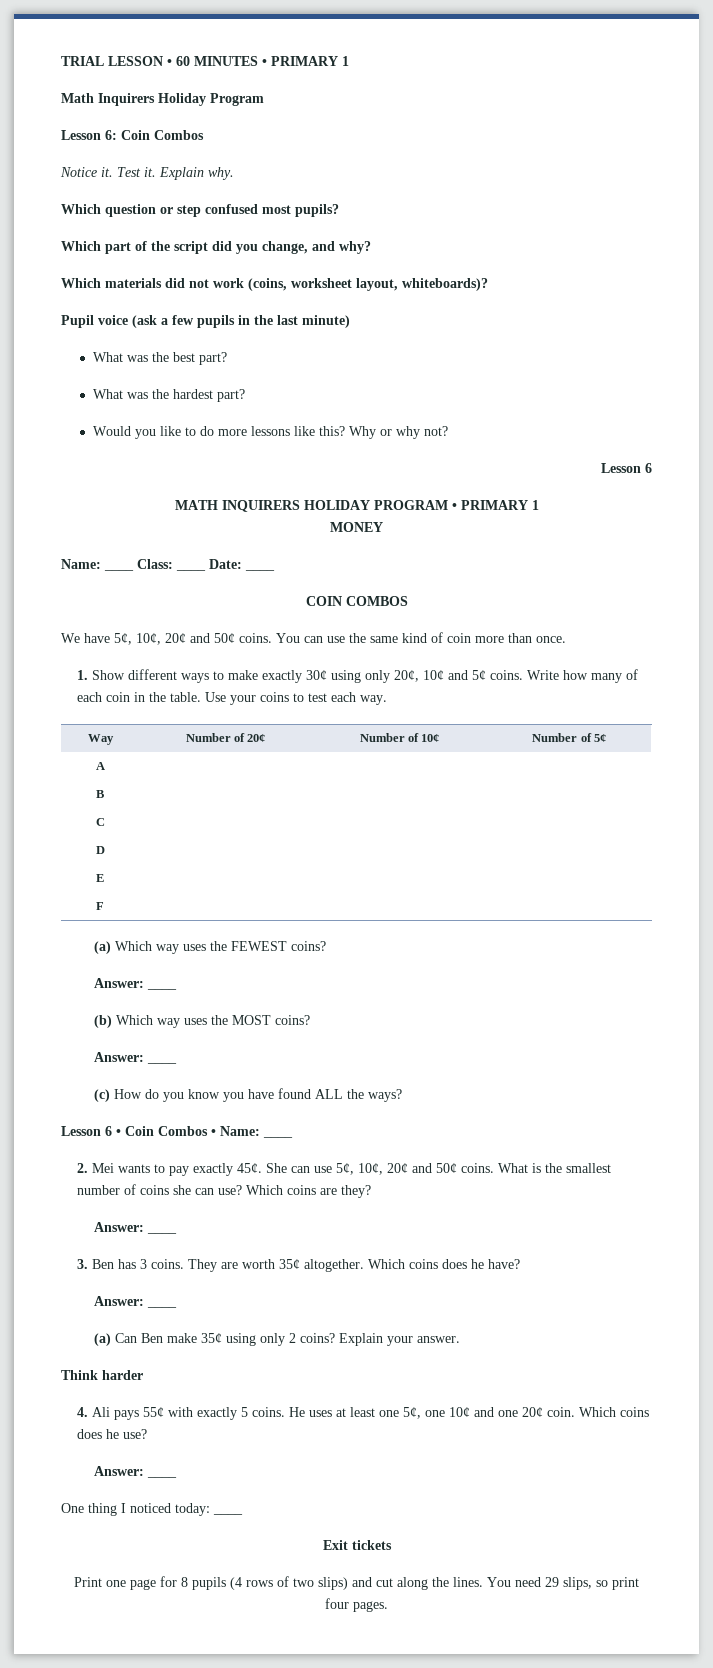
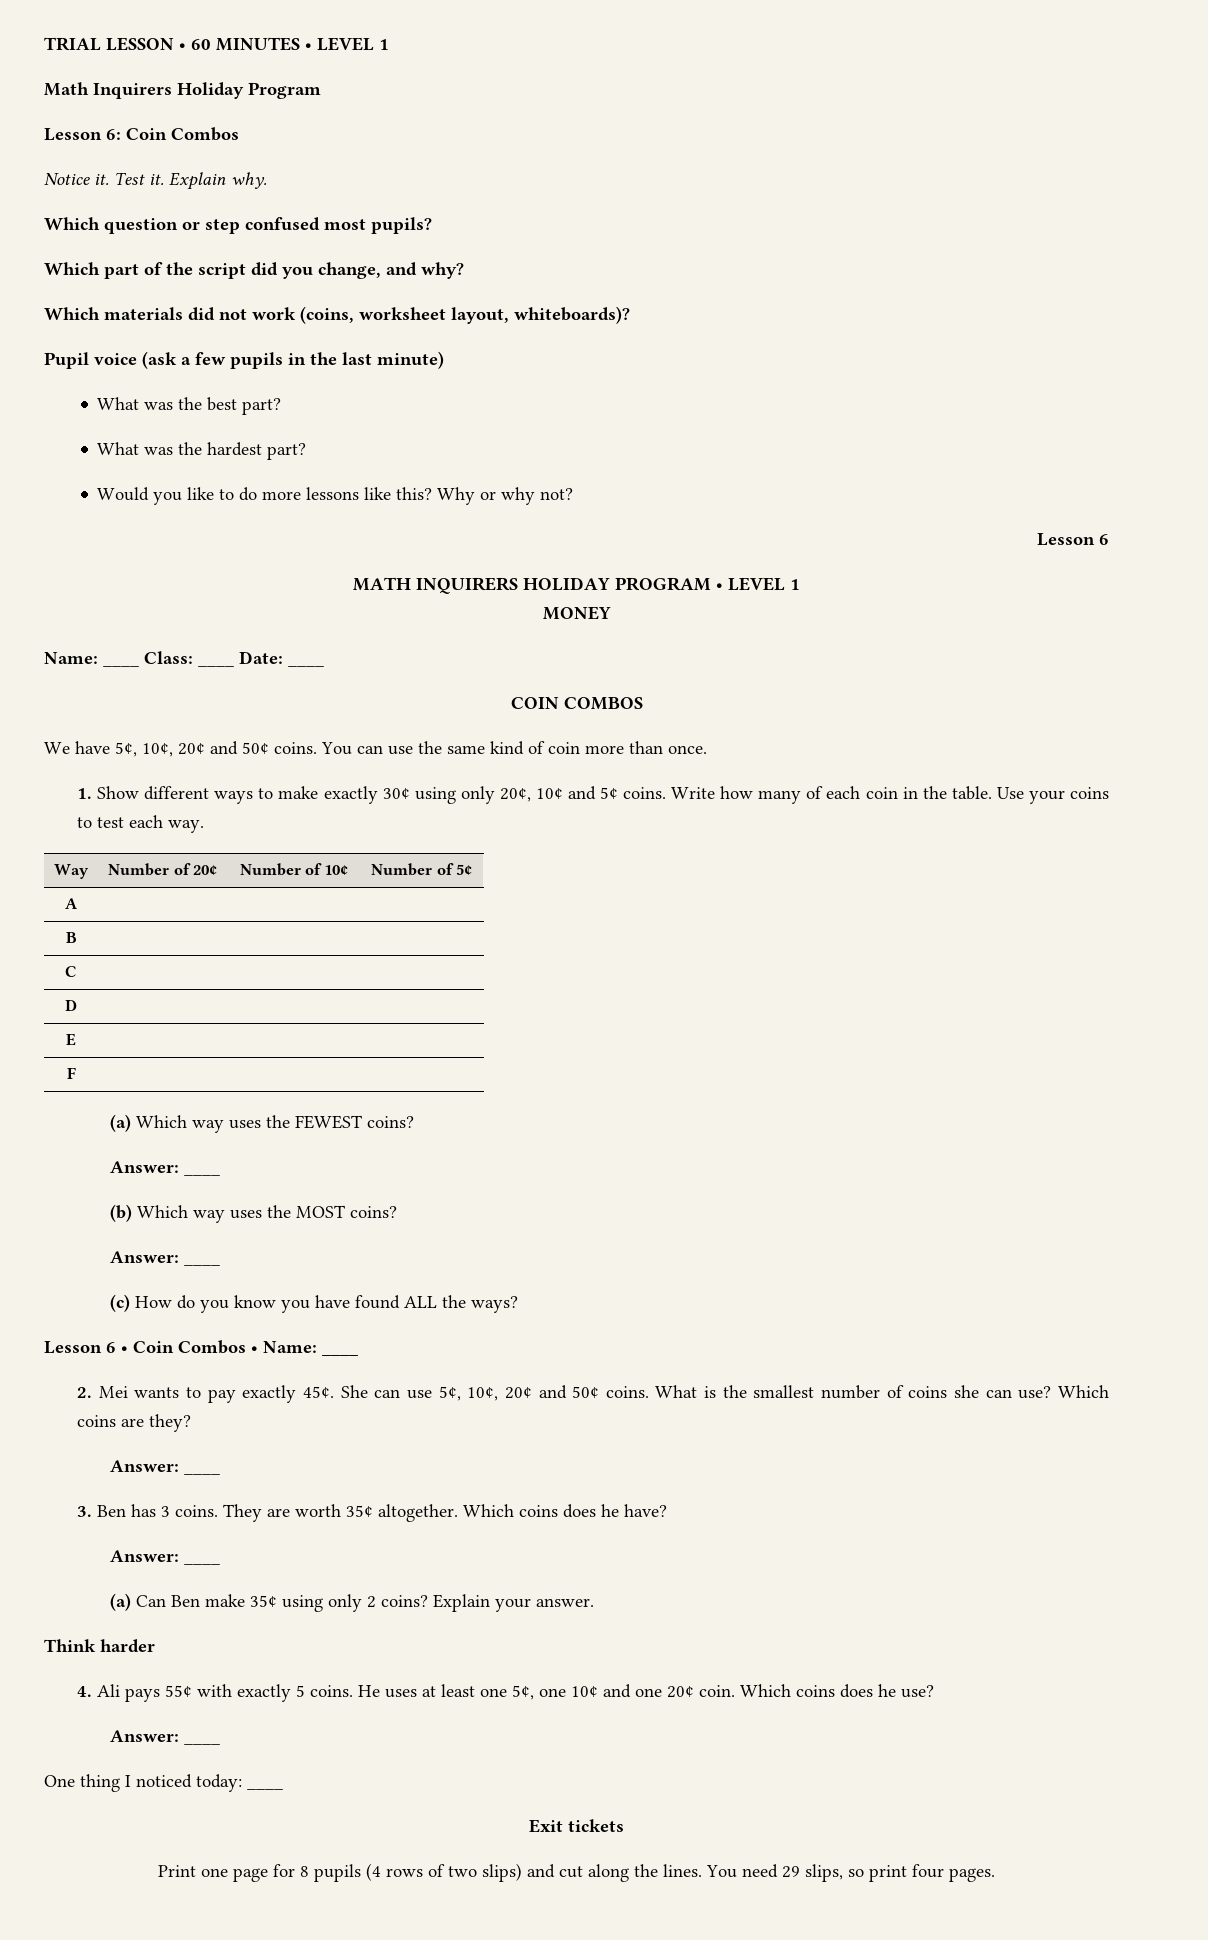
- TRIAL LESSON • 60 MINUTES • PRIMARY 1
+ TRIAL LESSON • 60 MINUTES • LEVEL 1
- MATH INQUIRERS HOLIDAY PROGRAM • PRIMARY 1
+ MATH INQUIRERS HOLIDAY PROGRAM • LEVEL 1

